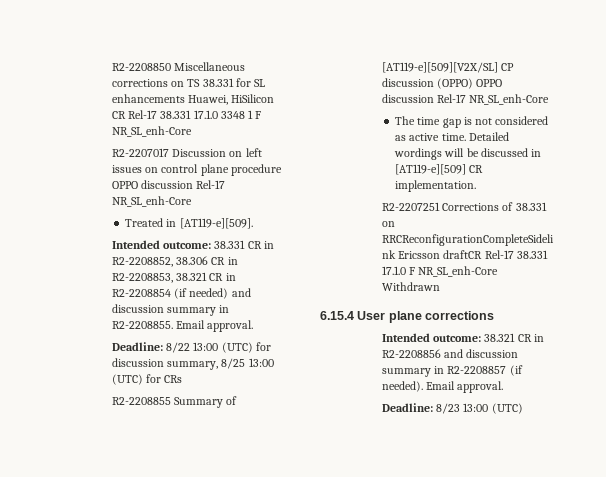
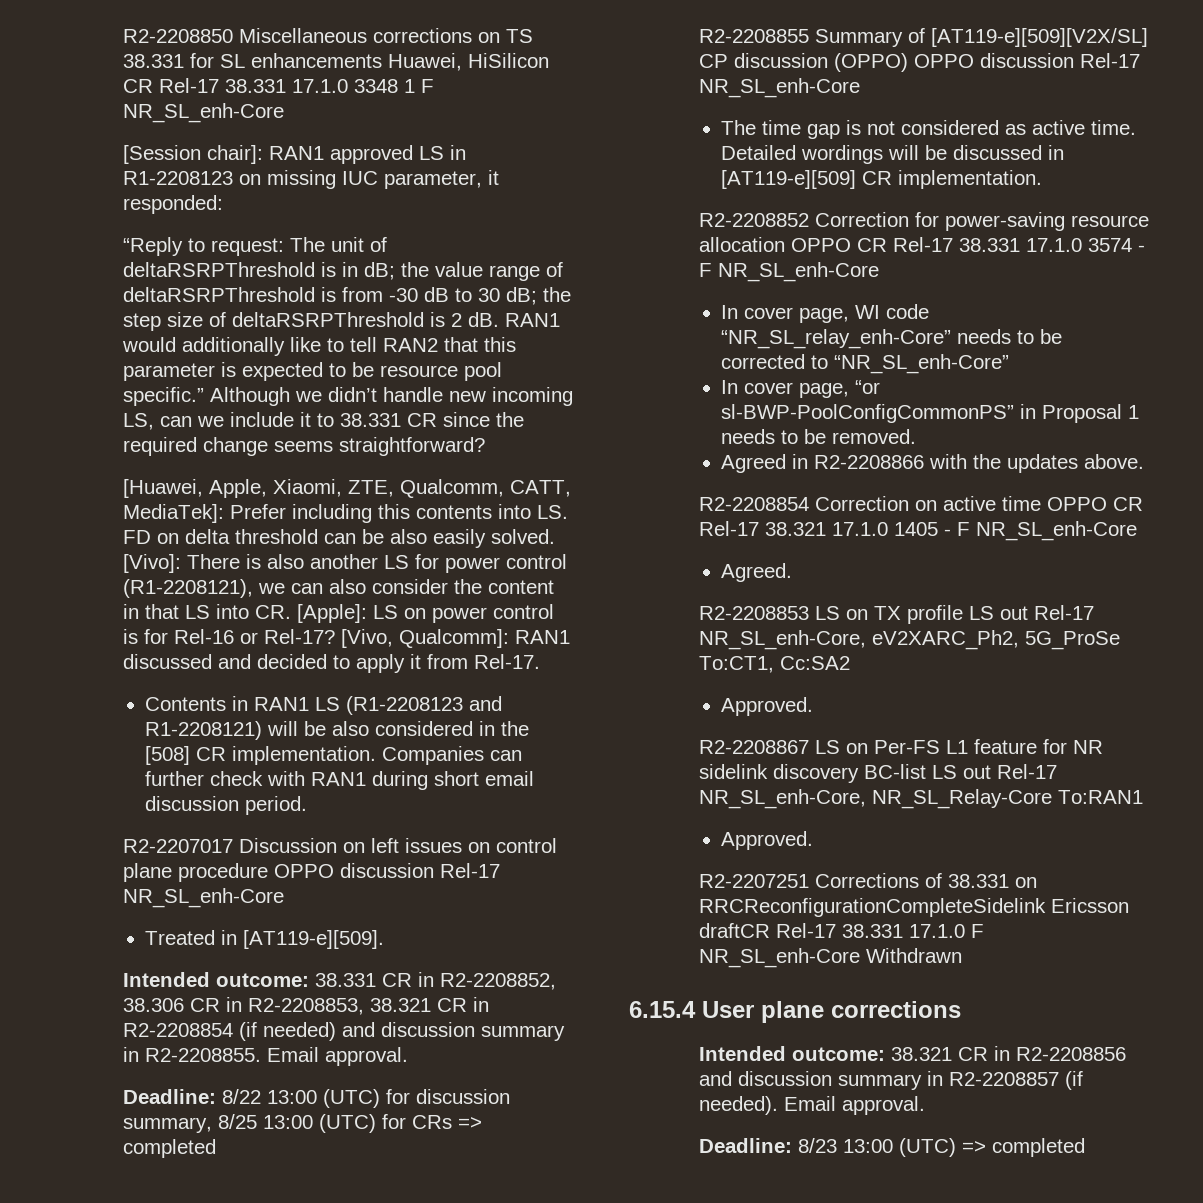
+ [Session chair]: RAN1 approved LS in R1-2208123 on missing IUC parameter, it responded:
+ “Reply to request: The unit of deltaRSRPThreshold is in dB; the value range of deltaRSRPThreshold is from -30 dB to 30 dB; the step size of deltaRSRPThreshold is 2 dB. RAN1 would additionally like to tell RAN2 that this parameter is expected to be resource pool specific.” Although we didn’t handle new incoming LS, can we include it to 38.331 CR since the required change seems straightforward?
+ [Huawei, Apple, Xiaomi, ZTE, Qualcomm, CATT, MediaTek]: Prefer including this contents into LS. FD on delta threshold can be also easily solved. [Vivo]: There is also another LS for power control (R1-2208121), we can also consider the content in that LS into CR. [Apple]: LS on power control is for Rel-16 or Rel-17? [Vivo, Qualcomm]: RAN1 discussed and decided to apply it from Rel-17.
+ Contents in RAN1 LS (R1-2208123 and R1-2208121) will be also considered in the [508] CR implementation. Companies can further check with RAN1 during short email discussion period.
- Deadline: 8/22 13:00 (UTC) for discussion summary, 8/25 13:00 (UTC) for CRs
+ Deadline: 8/22 13:00 (UTC) for discussion summary, 8/25 13:00 (UTC) for CRs => completed
+ R2-2208852 Correction for power-saving resource allocation OPPO CR Rel-17 38.331 17.1.0 3574 - F NR_SL_enh-Core
+ In cover page, WI code “NR_SL_relay_enh-Core” needs to be corrected to “NR_SL_enh-Core”
+ In cover page, “or sl-BWP-PoolConfigCommonPS” in Proposal 1 needs to be removed.
+ Agreed in R2-2208866 with the updates above.
+ R2-2208854 Correction on active time OPPO CR Rel-17 38.321 17.1.0 1405 - F NR_SL_enh-Core
+ Agreed.
+ R2-2208853 LS on TX profile LS out Rel-17 NR_SL_enh-Core, eV2XARC_Ph2, 5G_ProSe To:CT1, Cc:SA2
+ Approved.
+ R2-2208867 LS on Per-FS L1 feature for NR sidelink discovery BC-list LS out Rel-17 NR_SL_enh-Core, NR_SL_Relay-Core To:RAN1
+ Approved.
- Deadline: 8/23 13:00 (UTC)
+ Deadline: 8/23 13:00 (UTC) => completed

